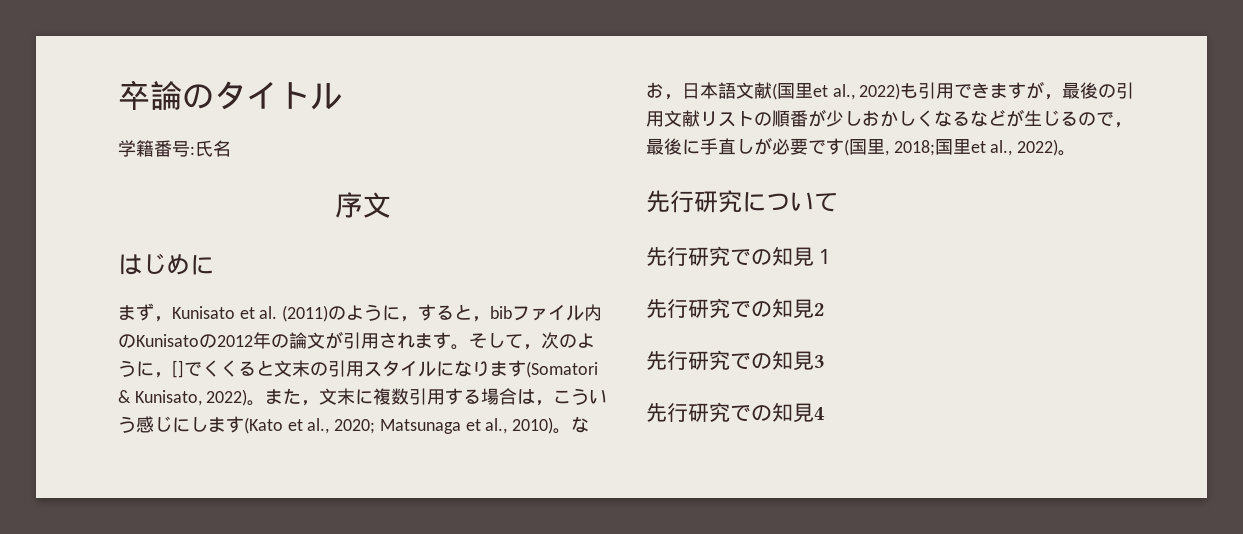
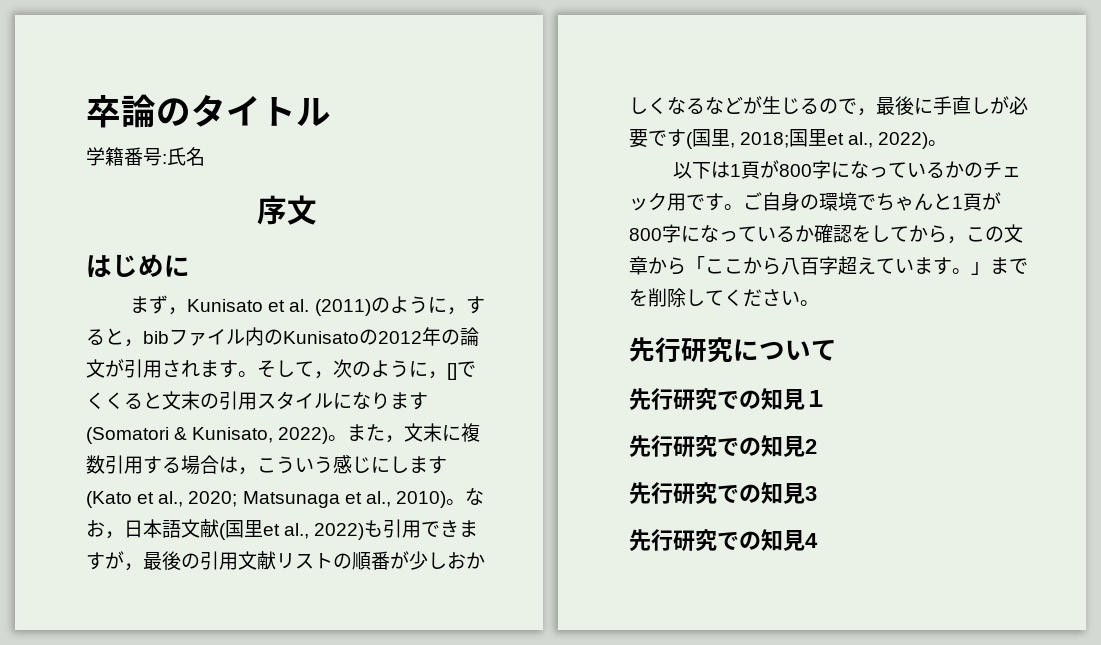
+ 以下は1頁が800字になっているかのチェック用です。ご自身の環境でちゃんと1頁が800字になっているか確認をしてから，この文章から「ここから八百字超えています。」までを削除してください。

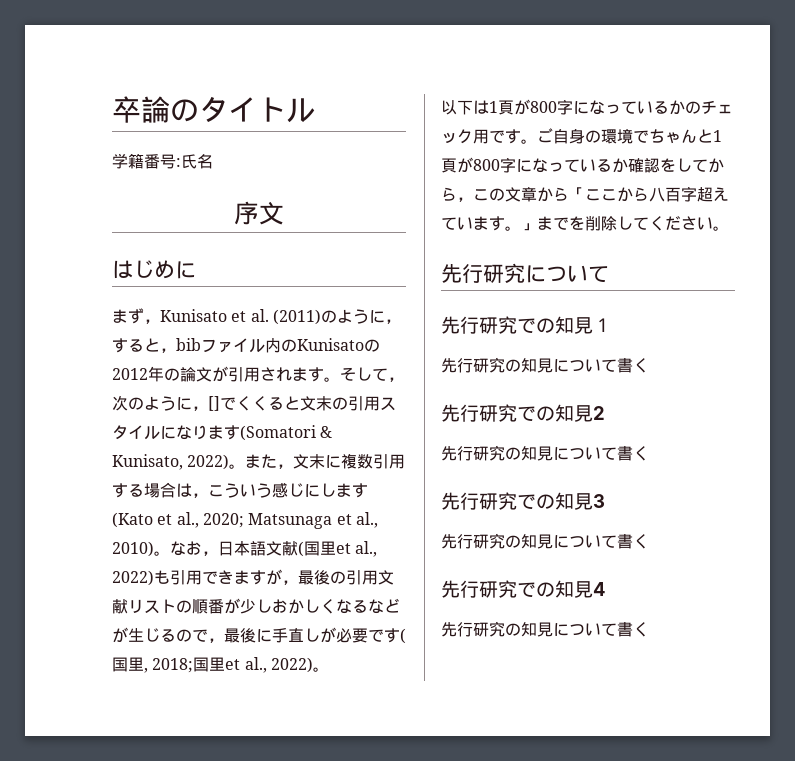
  先行研究での知見１
+ 先行研究の知見について書く
  先行研究での知見2
+ 先行研究の知見について書く
  先行研究での知見3
+ 先行研究の知見について書く
  先行研究での知見4
+ 先行研究の知見について書く

